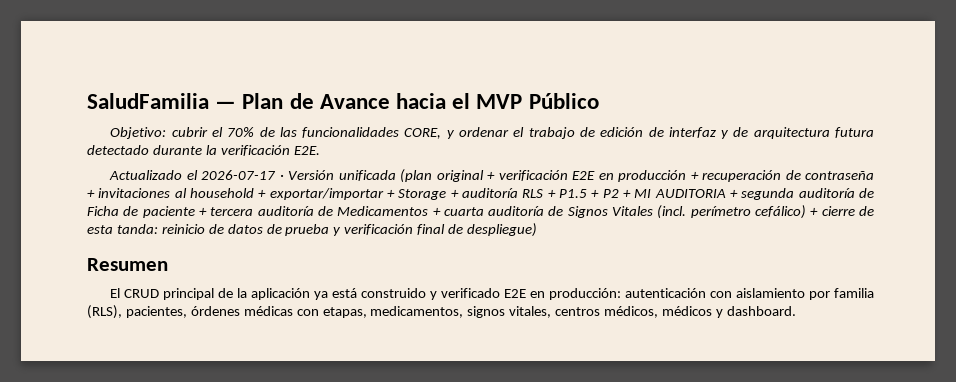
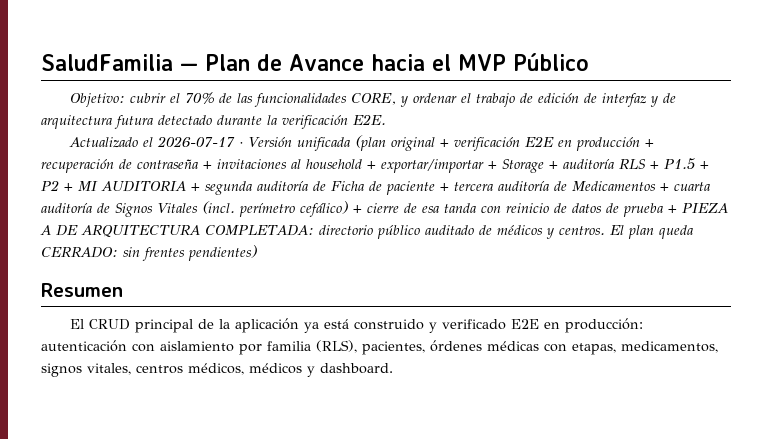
- Actualizado el 2026-07-17 · Versión unificada (plan original + verificación E2E en producción + recuperación de contraseña + invitaciones al household + exportar/importar + Storage + auditoría RLS + P1.5 + P2 + MI AUDITORIA + segunda auditoría de Ficha de paciente + tercera auditoría de Medicamentos + cuarta auditoría de Signos Vitales (incl. perímetro cefálico) + cierre de esta tanda: reinicio de datos de prueba y verificación final de despliegue)
+ Actualizado el 2026-07-17 · Versión unificada (plan original + verificación E2E en producción + recuperación de contraseña + invitaciones al household + exportar/importar + Storage + auditoría RLS + P1.5 + P2 + MI AUDITORIA + segunda auditoría de Ficha de paciente + tercera auditoría de Medicamentos + cuarta auditoría de Signos Vitales (incl. perímetro cefálico) + cierre de esa tanda con reinicio de datos de prueba + PIEZA A DE ARQUITECTURA COMPLETADA: directorio público auditado de médicos y centros. El plan queda CERRADO: sin frentes pendientes)

